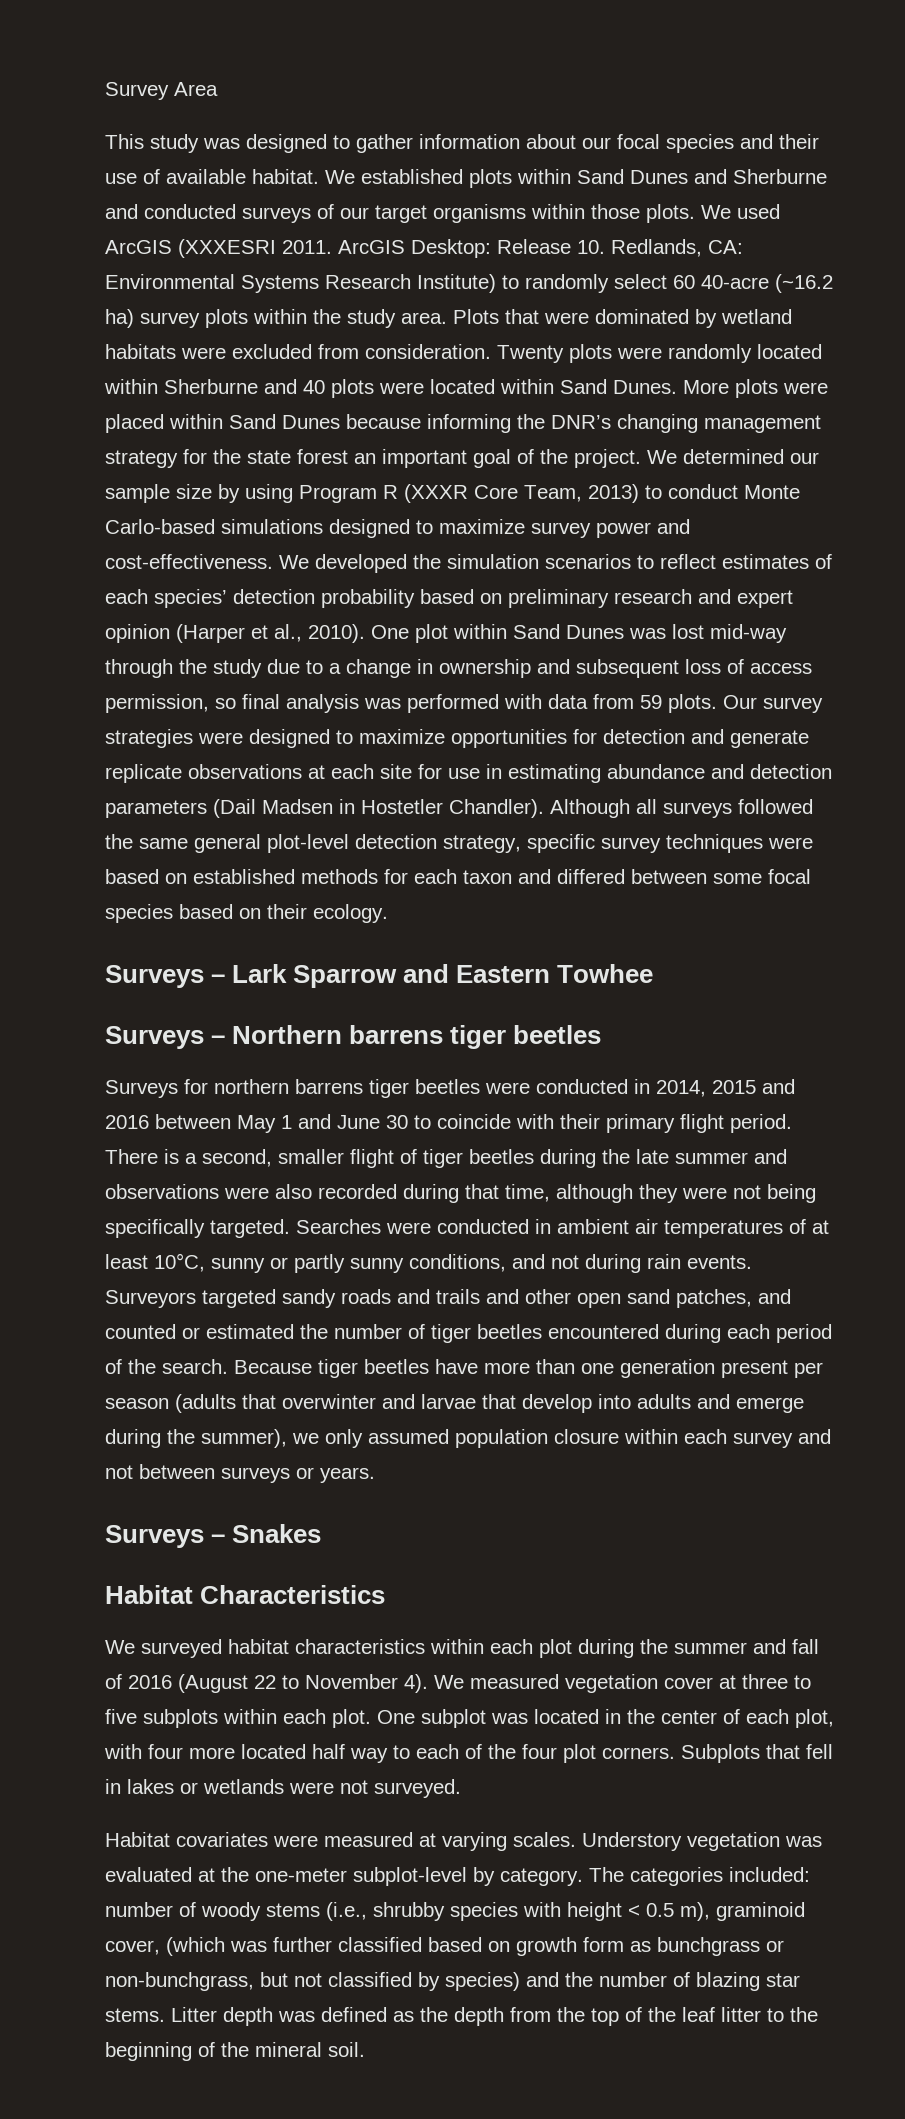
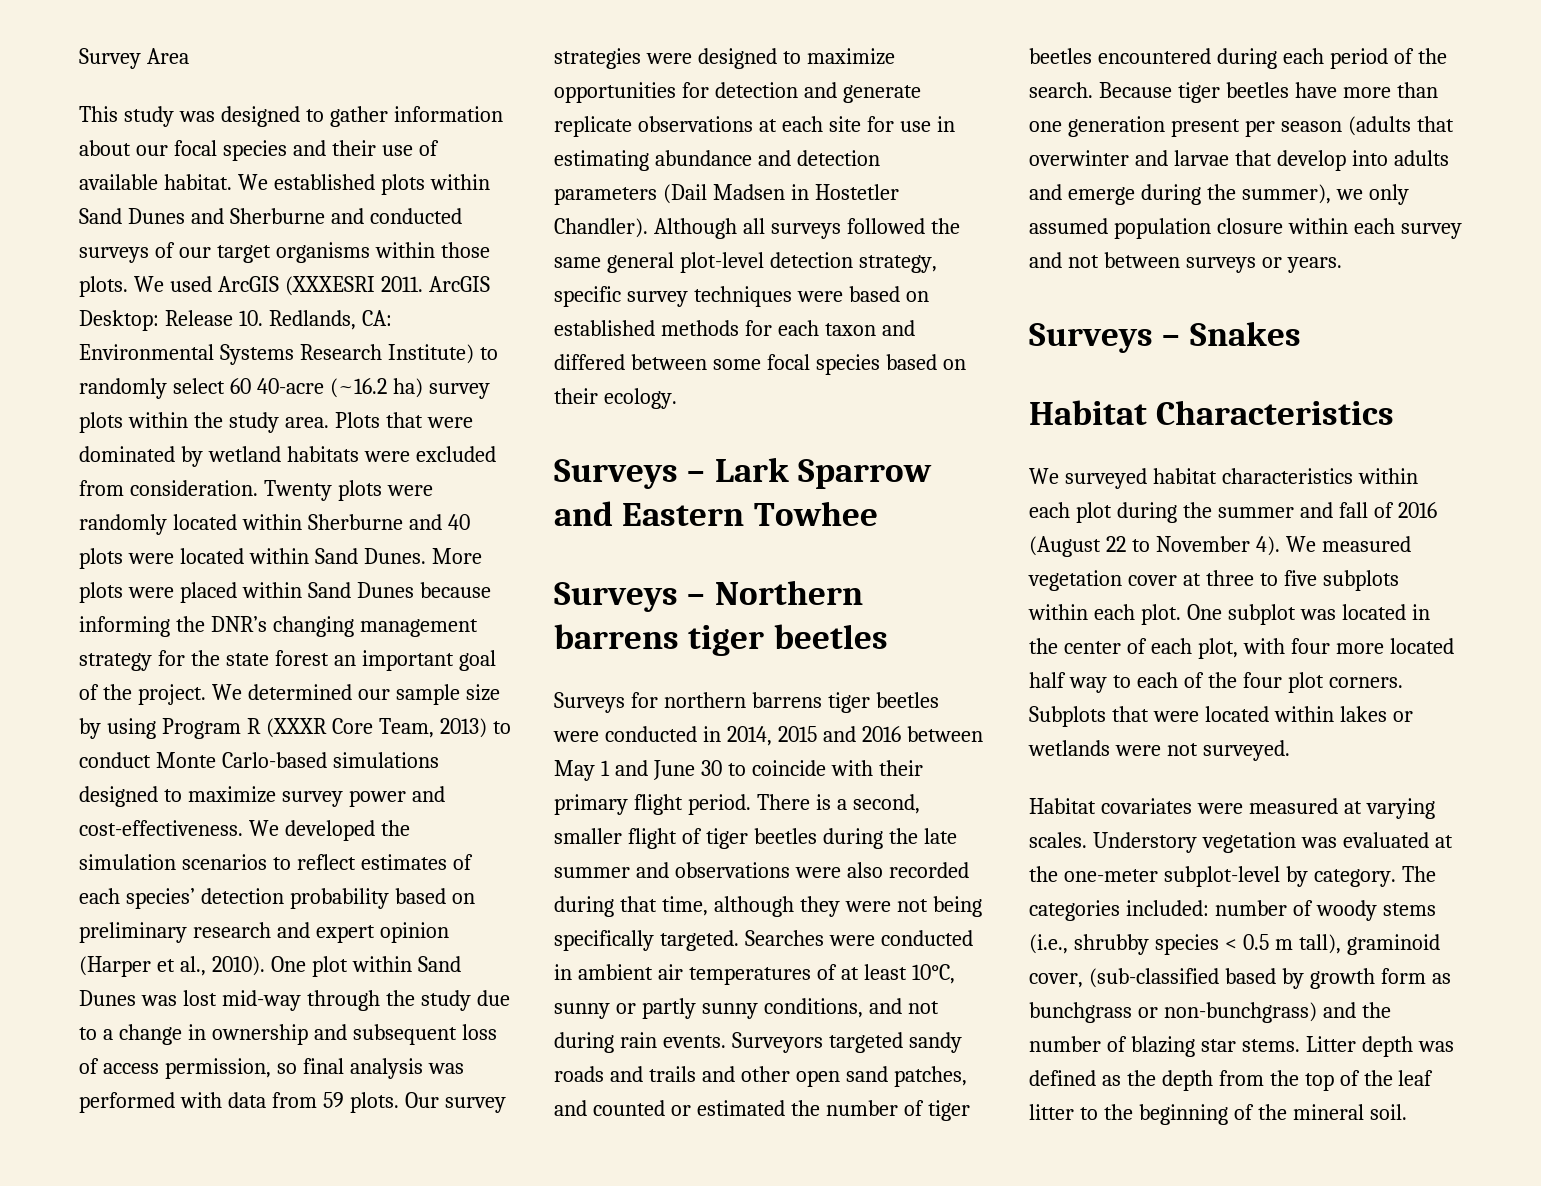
- Subplots that fell in lakes or wetlands were not surveyed.
+ Subplots that were located within lakes or wetlands were not surveyed.
- The categories included: number of woody stems (i.e., shrubby species with height < 0.5 m), graminoid cover, (which was further classified based on growth form as bunchgrass or non-bunchgrass, but not classified by species) and the number of blazing star stems.
+ The categories included: number of woody stems (i.e., shrubby species < 0.5 m tall), graminoid cover, (sub-classified based by growth form as bunchgrass or non-bunchgrass) and the number of blazing star stems.

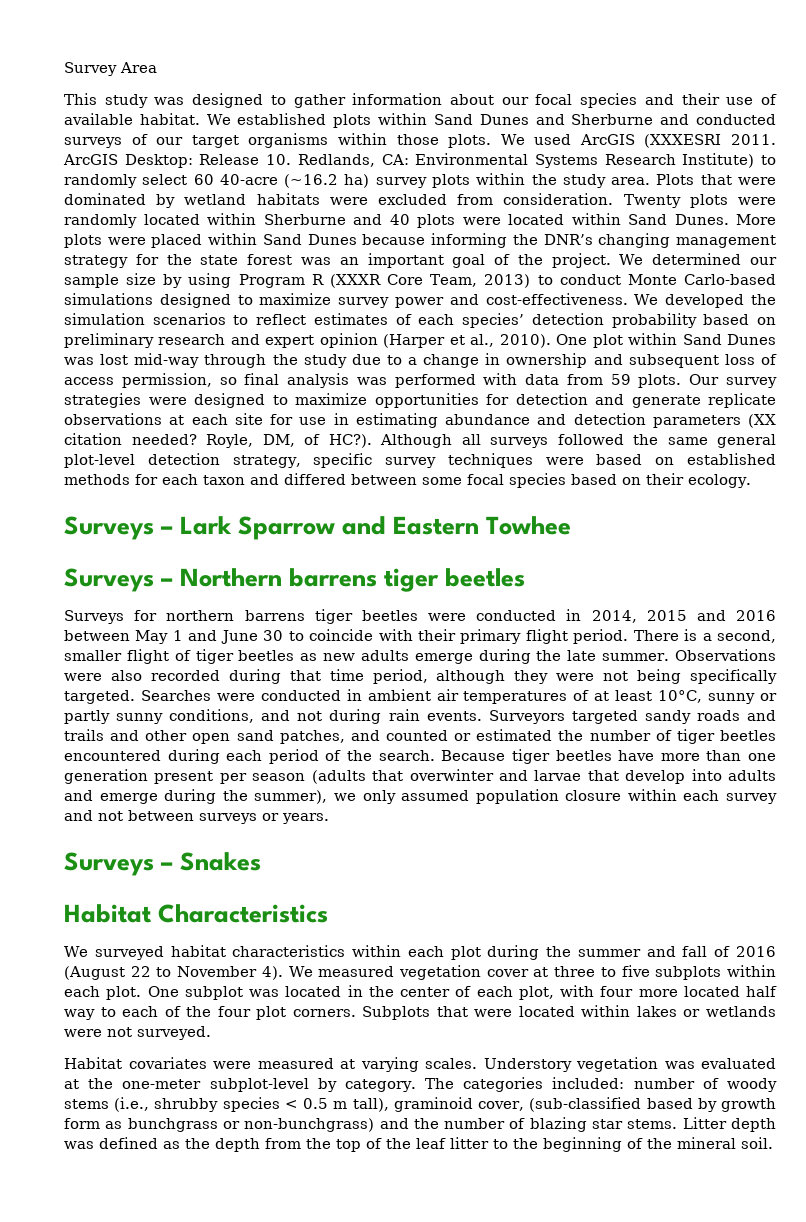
- More plots were placed within Sand Dunes because informing the DNR’s changing management strategy for the state forest an important goal of the project.
+ More plots were placed within Sand Dunes because informing the DNR’s changing management strategy for the state forest was an important goal of the project.
- Our survey strategies were designed to maximize opportunities for detection and generate replicate observations at each site for use in estimating abundance and detection parameters (Dail Madsen in Hostetler Chandler).
+ Our survey strategies were designed to maximize opportunities for detection and generate replicate observations at each site for use in estimating abundance and detection parameters (XX citation needed? Royle, DM, of HC?).
- There is a second, smaller flight of tiger beetles during the late summer and observations were also recorded during that time, although they were not being specifically targeted.
+ There is a second, smaller flight of tiger beetles as new adults emerge during the late summer. Observations were also recorded during that time period, although they were not being specifically targeted.

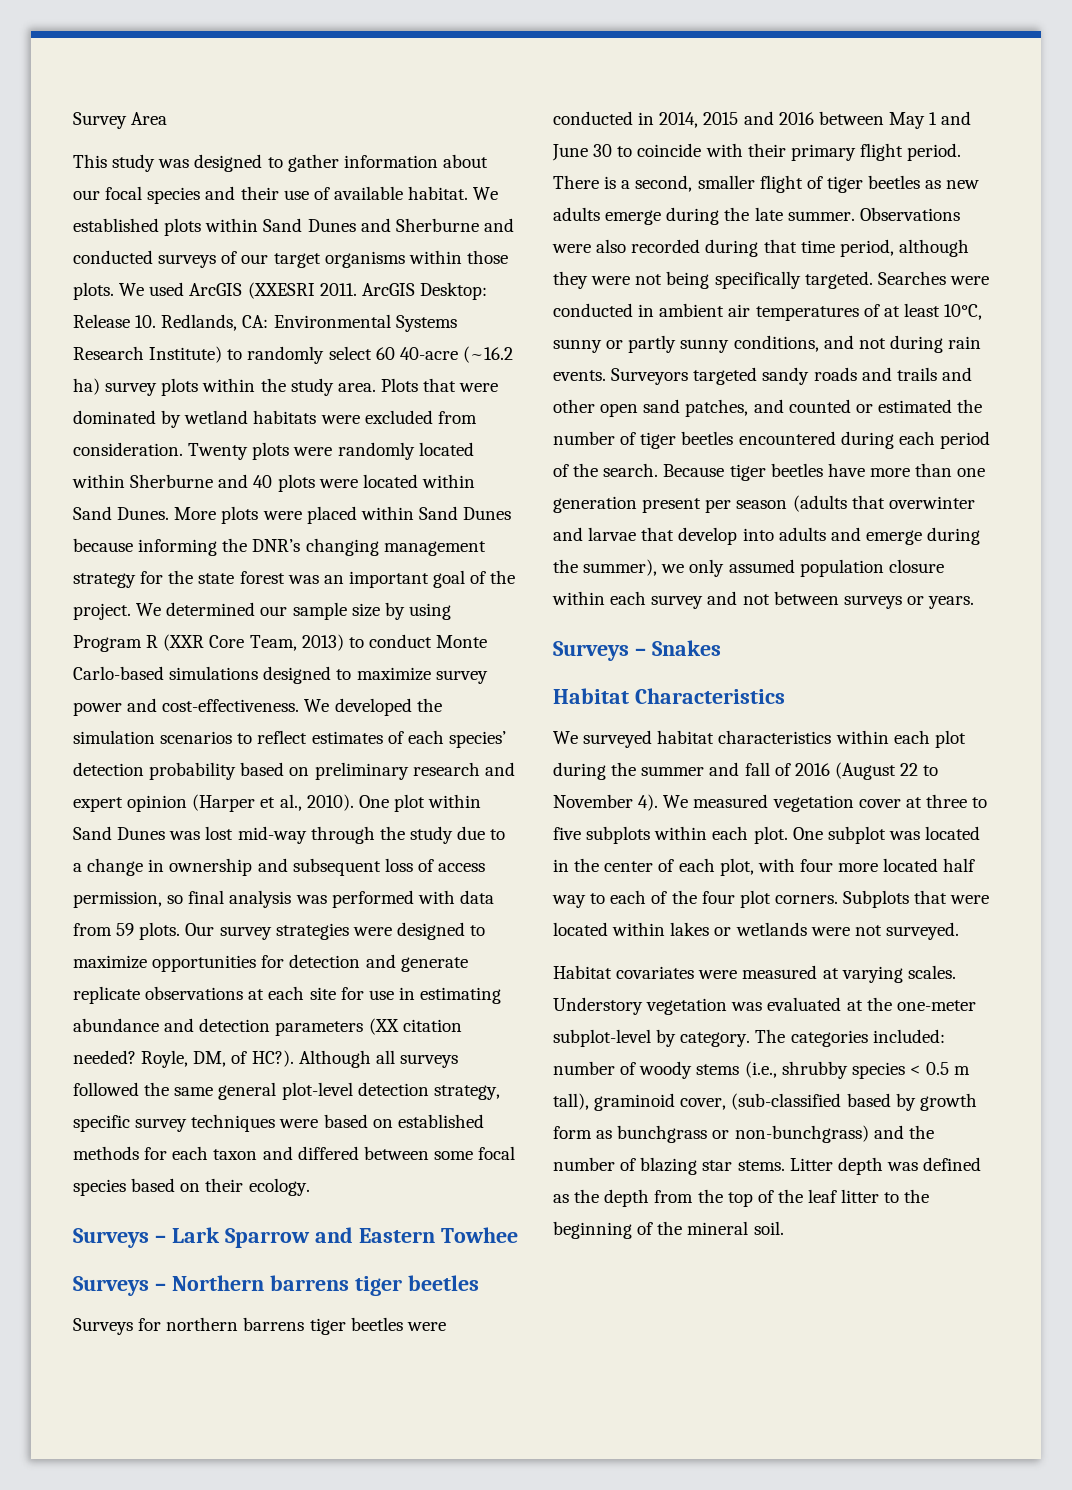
- We used ArcGIS (XXXESRI 2011.
+ We used ArcGIS (XXESRI 2011.
- We determined our sample size by using Program R (XXXR Core Team, 2013) to conduct Monte Carlo-based simulations designed to maximize survey power and cost-effectiveness.
+ We determined our sample size by using Program R (XXR Core Team, 2013) to conduct Monte Carlo-based simulations designed to maximize survey power and cost-effectiveness.

